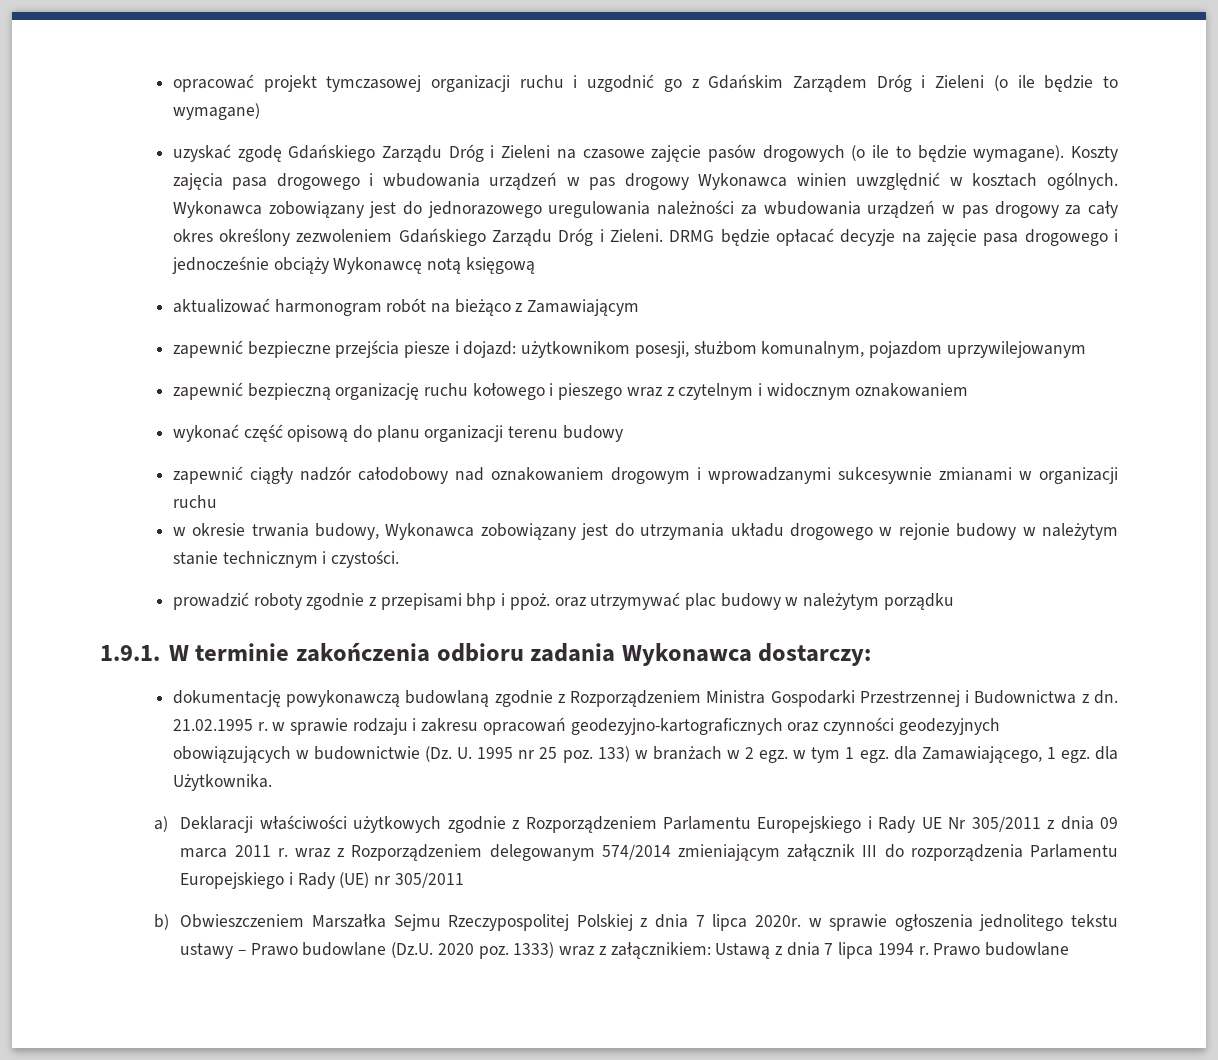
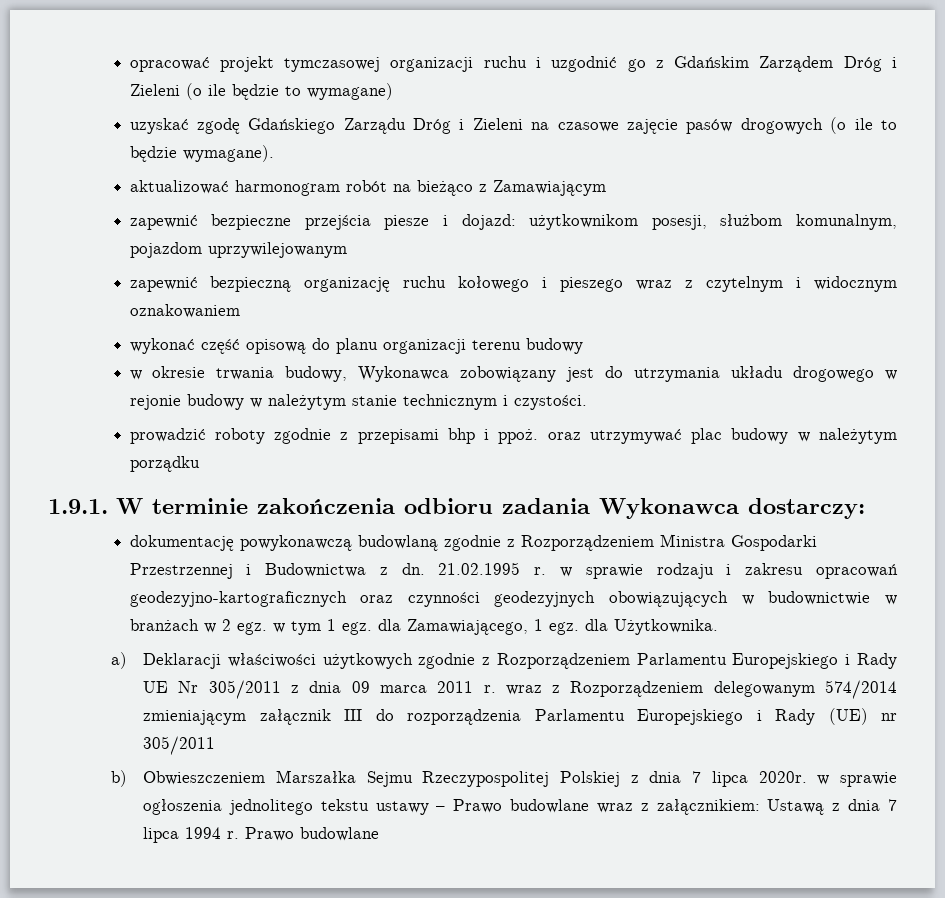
- Koszty zajęcia pasa drogowego i wbudowania urządzeń w pas drogowy Wykonawca winien uwzględnić w kosztach ogólnych. Wykonawca zobowiązany jest do jednorazowego uregulowania należności za wbudowania urządzeń w pas drogowy za cały okres określony zezwoleniem Gdańskiego Zarządu Dróg i Zieleni. DRMG będzie opłacać decyzje na zajęcie pasa drogowego i jednocześnie obciąży Wykonawcę notą księgową
- zapewnić ciągły nadzór całodobowy nad oznakowaniem drogowym i wprowadzanymi sukcesywnie zmianami w organizacji ruchu
- 21.02.1995 r. w sprawie rodzaju i zakresu opracowań geodezyjno-kartograficznych oraz czynności geodezyjnych obowiązujących w budownictwie (Dz. U. 1995 nr 25 poz. 133) w branżach w 2 egz. w tym 1 egz. dla Zamawiającego, 1 egz. dla Użytkownika.
+ 21.02.1995 r. w sprawie rodzaju i zakresu opracowań geodezyjno-kartograficznych oraz czynności geodezyjnych obowiązujących w budownictwie w branżach w 2 egz. w tym 1 egz. dla Zamawiającego, 1 egz. dla Użytkownika.
- b) Obwieszczeniem Marszałka Sejmu Rzeczypospolitej Polskiej z dnia 7 lipca 2020r. w sprawie ogłoszenia jednolitego tekstu ustawy – Prawo budowlane (Dz.U. 2020 poz. 1333) wraz z załącznikiem: Ustawą z dnia 7 lipca 1994 r.
+ b) Obwieszczeniem Marszałka Sejmu Rzeczypospolitej Polskiej z dnia 7 lipca 2020r. w sprawie ogłoszenia jednolitego tekstu ustawy – Prawo budowlane wraz z załącznikiem: Ustawą z dnia 7 lipca 1994 r.

